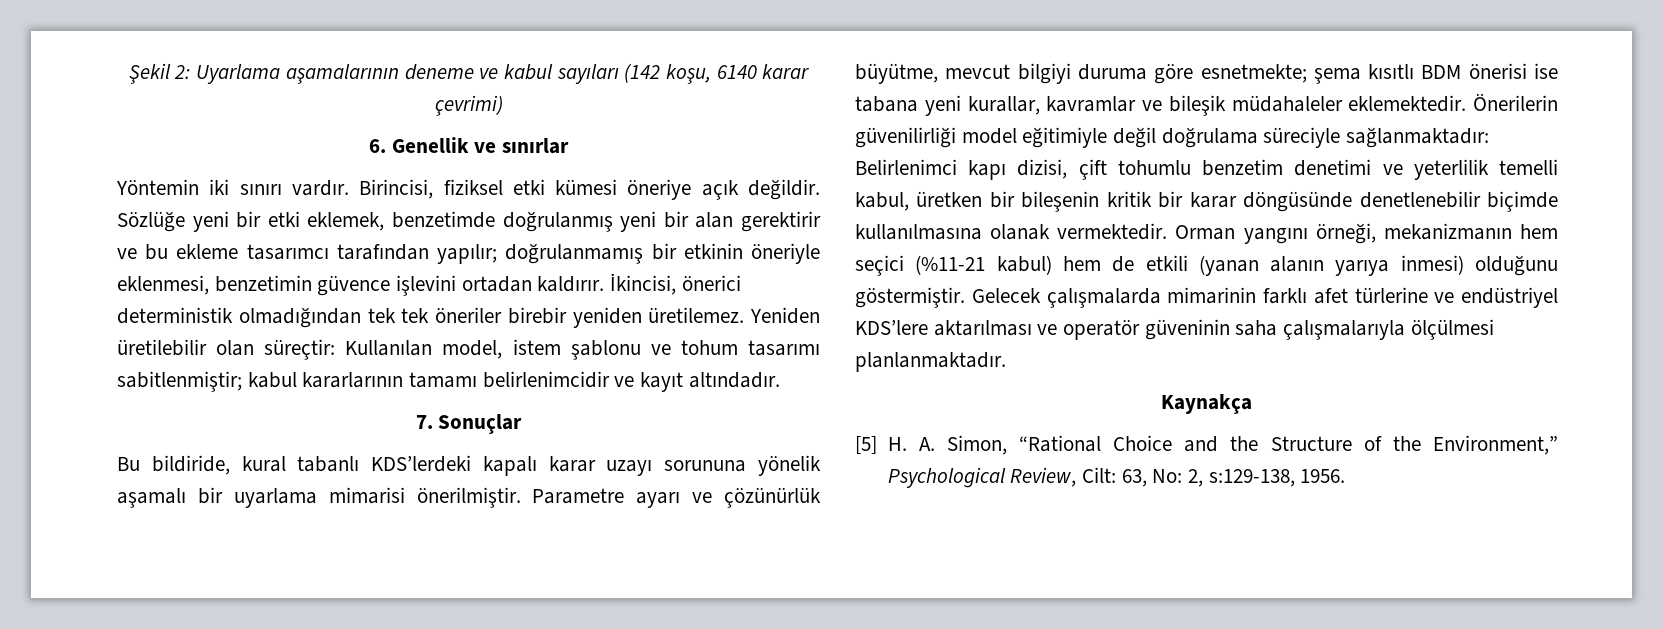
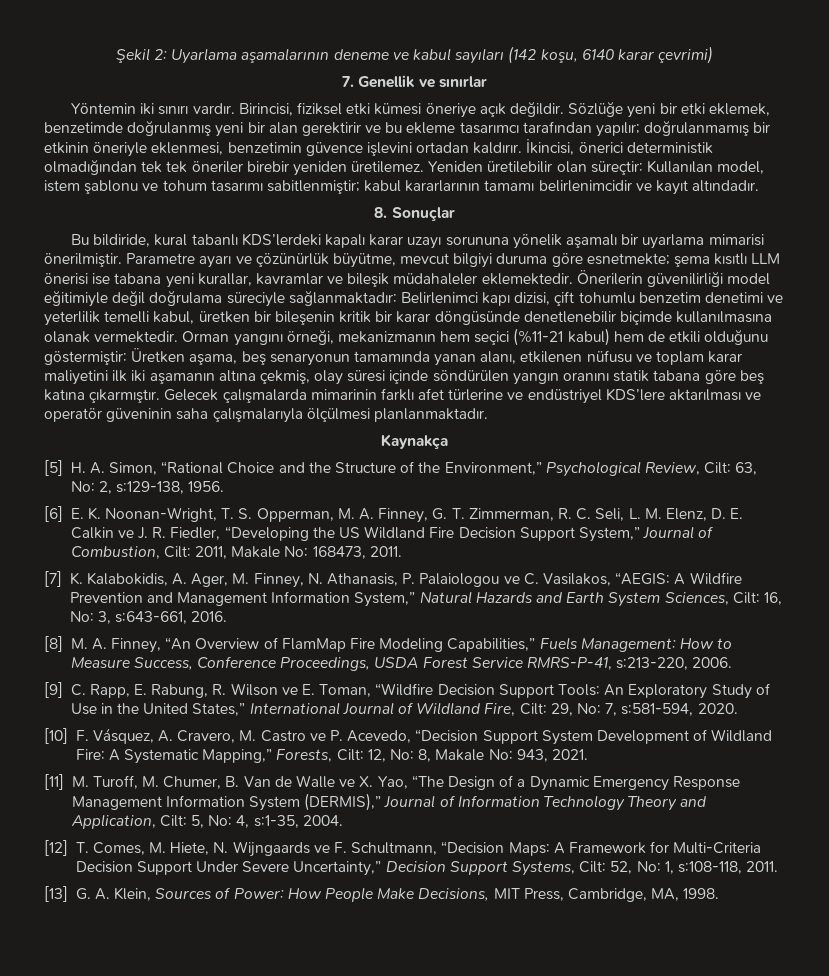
- 6. Genellik ve sınırlar
+ 7. Genellik ve sınırlar
- 7. Sonuçlar
+ 8. Sonuçlar
- Parametre ayarı ve çözünürlük büyütme, mevcut bilgiyi duruma göre esnetmekte; şema kısıtlı BDM önerisi ise tabana yeni kurallar, kavramlar ve bileşik müdahaleler eklemektedir.
+ Parametre ayarı ve çözünürlük büyütme, mevcut bilgiyi duruma göre esnetmekte; şema kısıtlı LLM önerisi ise tabana yeni kurallar, kavramlar ve bileşik müdahaleler eklemektedir.
- Orman yangını örneği, mekanizmanın hem seçici (%11-21 kabul) hem de etkili (yanan alanın yarıya inmesi) olduğunu göstermiştir.
+ Orman yangını örneği, mekanizmanın hem seçici (%11-21 kabul) hem de etkili olduğunu göstermiştir: Üretken aşama, beş senaryonun tamamında yanan alanı, etkilenen nüfusu ve toplam karar maliyetini ilk iki aşamanın altına çekmiş, olay süresi içinde söndürülen yangın oranını statik tabana göre beş katına çıkarmıştır.
+ [6] E. K. Noonan-Wright, T. S. Opperman, M. A. Finney, G. T. Zimmerman, R. C. Seli, L. M. Elenz, D. E. Calkin ve J. R. Fiedler, “Developing the US Wildland Fire Decision Support System,” Journal of Combustion, Cilt: 2011, Makale No: 168473, 2011.
+ [7] K. Kalabokidis, A. Ager, M. Finney, N. Athanasis, P. Palaiologou ve C. Vasilakos, “AEGIS: A Wildfire Prevention and Management Information System,” Natural Hazards and Earth System Sciences, Cilt: 16, No: 3, s:643-661, 2016.
+ [8] M. A. Finney, “An Overview of FlamMap Fire Modeling Capabilities,” Fuels Management: How to Measure Success, Conference Proceedings, USDA Forest Service RMRS-P-41, s:213-220, 2006.
+ [9] C. Rapp, E. Rabung, R. Wilson ve E. Toman, “Wildfire Decision Support Tools: An Exploratory Study of Use in the United States,” International Journal of Wildland Fire, Cilt: 29, No: 7, s:581-594, 2020.
+ [10] F. Vásquez, A. Cravero, M. Castro ve P. Acevedo, “Decision Support System Development of Wildland Fire: A Systematic Mapping,” Forests, Cilt: 12, No: 8, Makale No: 943, 2021.
+ [11] M. Turoff, M. Chumer, B. Van de Walle ve X. Yao, “The Design of a Dynamic Emergency Response Management Information System (DERMIS),” Journal of Information Technology Theory and Application, Cilt: 5, No: 4, s:1-35, 2004.
+ [12] T. Comes, M. Hiete, N. Wijngaards ve F. Schultmann, “Decision Maps: A Framework for Multi-Criteria Decision Support Under Severe Uncertainty,” Decision Support Systems, Cilt: 52, No: 1, s:108-118, 2011.
+ [13] G. A. Klein, Sources of Power: How People Make Decisions, MIT Press, Cambridge, MA, 1998.

